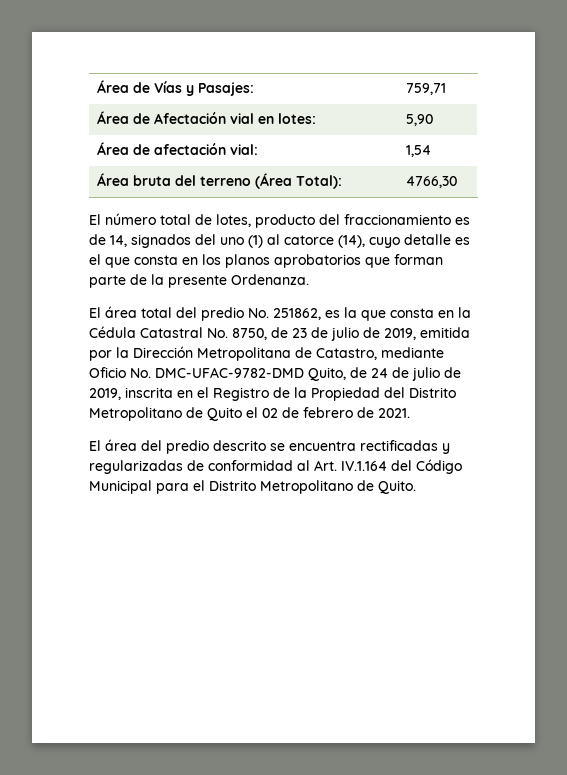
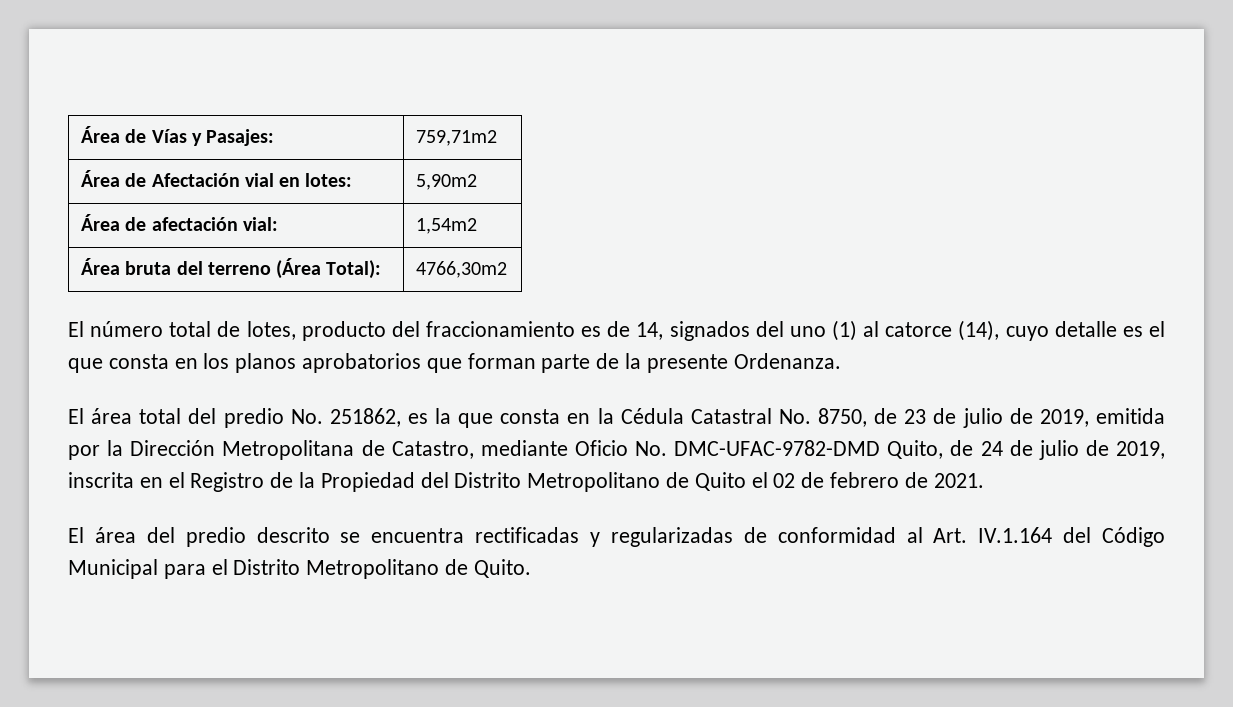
- Área de Vías y Pasajes: | 759,71
+ Área de Vías y Pasajes: | 759,71m2
- Área de Afectación vial en lotes: | 5,90
+ Área de Afectación vial en lotes: | 5,90m2
- Área de afectación vial: | 1,54
+ Área de afectación vial: | 1,54m2
- Área bruta del terreno (Área Total): | 4766,30
+ Área bruta del terreno (Área Total): | 4766,30m2

